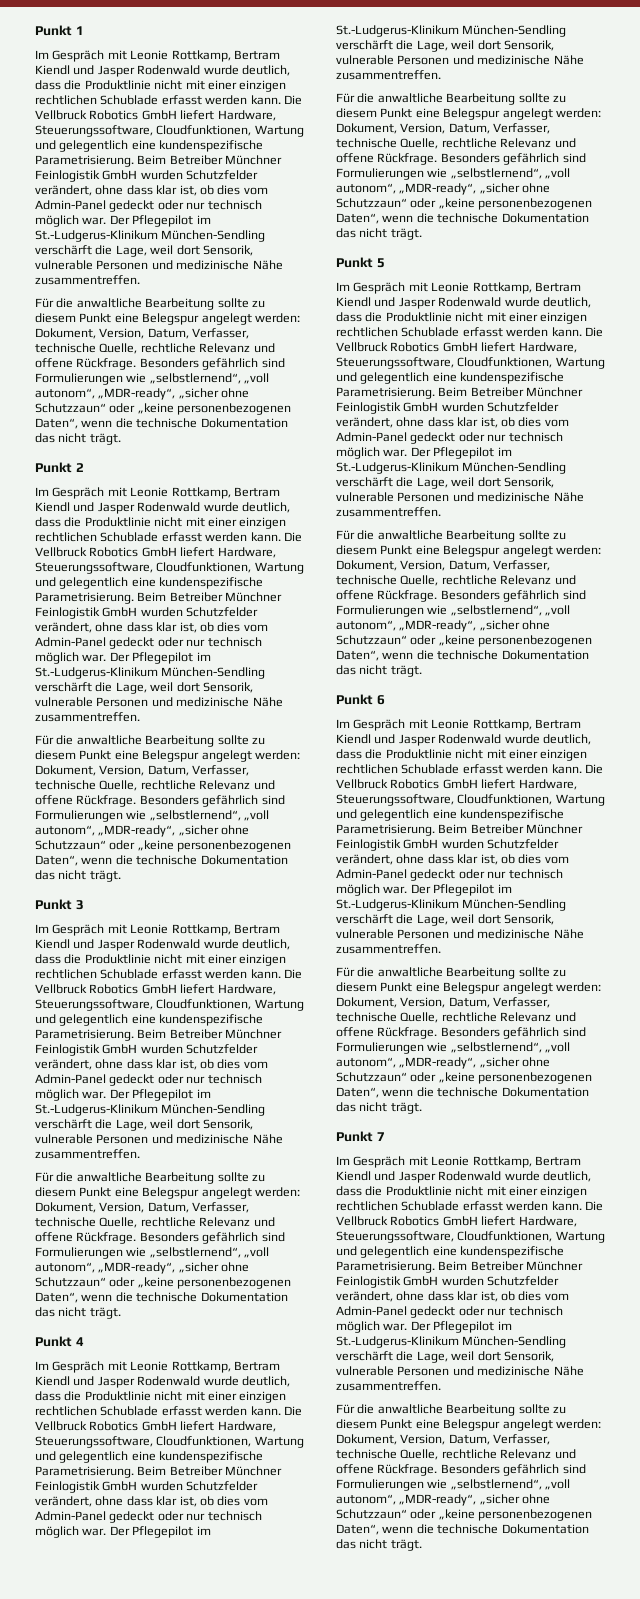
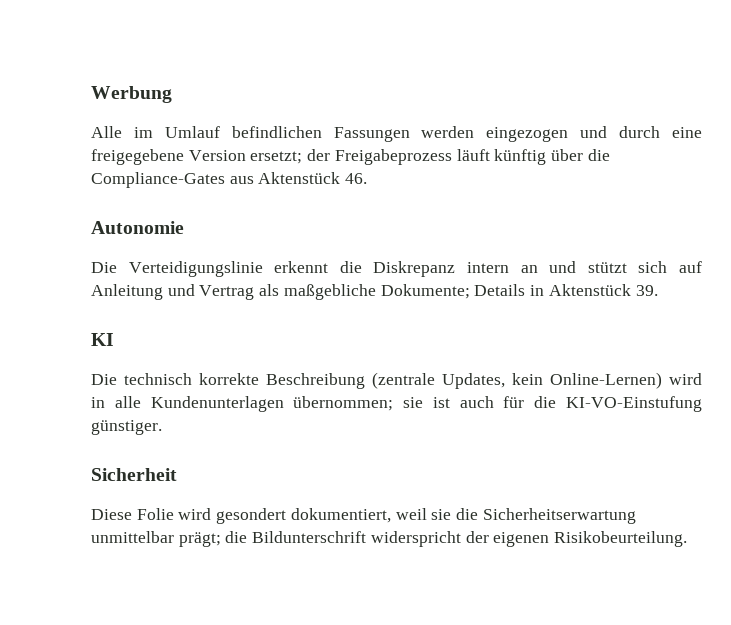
- Punkt 1
- Im Gespräch mit Leonie Rottkamp, Bertram Kiendl und Jasper Rodenwald wurde deutlich, dass die Produktlinie nicht mit einer einzigen rechtlichen Schublade erfasst werden kann. Die Vellbruck Robotics GmbH liefert Hardware, Steuerungssoftware, Cloudfunktionen, Wartung und gelegentlich eine kundenspezifische Parametrisierung. Beim Betreiber Münchner Feinlogistik GmbH wurden Schutzfelder verändert, ohne dass klar ist, ob dies vom Admin-Panel gedeckt oder nur technisch möglich war. Der Pflegepilot im St.-Ludgerus-Klinikum München-Sendling verschärft die Lage, weil dort Sensorik, vulnerable Personen und medizinische Nähe zusammentreffen.
- Für die anwaltliche Bearbeitung sollte zu diesem Punkt eine Belegspur angelegt werden: Dokument, Version, Datum, Verfasser, technische Quelle, rechtliche Relevanz und offene Rückfrage. Besonders gefährlich sind Formulierungen wie „selbstlernend“, „voll autonom“, „MDR-ready“, „sicher ohne Schutzzaun“ oder „keine personenbezogenen Daten“, wenn die technische Dokumentation das nicht trägt.
- Punkt 2
- Im Gespräch mit Leonie Rottkamp, Bertram Kiendl und Jasper Rodenwald wurde deutlich, dass die Produktlinie nicht mit einer einzigen rechtlichen Schublade erfasst werden kann. Die Vellbruck Robotics GmbH liefert Hardware, Steuerungssoftware, Cloudfunktionen, Wartung und gelegentlich eine kundenspezifische Parametrisierung. Beim Betreiber Münchner Feinlogistik GmbH wurden Schutzfelder verändert, ohne dass klar ist, ob dies vom Admin-Panel gedeckt oder nur technisch möglich war. Der Pflegepilot im St.-Ludgerus-Klinikum München-Sendling verschärft die Lage, weil dort Sensorik, vulnerable Personen und medizinische Nähe zusammentreffen.
- Für die anwaltliche Bearbeitung sollte zu diesem Punkt eine Belegspur angelegt werden: Dokument, Version, Datum, Verfasser, technische Quelle, rechtliche Relevanz und offene Rückfrage. Besonders gefährlich sind Formulierungen wie „selbstlernend“, „voll autonom“, „MDR-ready“, „sicher ohne Schutzzaun“ oder „keine personenbezogenen Daten“, wenn die technische Dokumentation das nicht trägt.
- Punkt 3
- Im Gespräch mit Leonie Rottkamp, Bertram Kiendl und Jasper Rodenwald wurde deutlich, dass die Produktlinie nicht mit einer einzigen rechtlichen Schublade erfasst werden kann. Die Vellbruck Robotics GmbH liefert Hardware, Steuerungssoftware, Cloudfunktionen, Wartung und gelegentlich eine kundenspezifische Parametrisierung. Beim Betreiber Münchner Feinlogistik GmbH wurden Schutzfelder verändert, ohne dass klar ist, ob dies vom Admin-Panel gedeckt oder nur technisch möglich war. Der Pflegepilot im St.-Ludgerus-Klinikum München-Sendling verschärft die Lage, weil dort Sensorik, vulnerable Personen und medizinische Nähe zusammentreffen.
- Für die anwaltliche Bearbeitung sollte zu diesem Punkt eine Belegspur angelegt werden: Dokument, Version, Datum, Verfasser, technische Quelle, rechtliche Relevanz und offene Rückfrage. Besonders gefährlich sind Formulierungen wie „selbstlernend“, „voll autonom“, „MDR-ready“, „sicher ohne Schutzzaun“ oder „keine personenbezogenen Daten“, wenn die technische Dokumentation das nicht trägt.
- Punkt 4
- Im Gespräch mit Leonie Rottkamp, Bertram Kiendl und Jasper Rodenwald wurde deutlich, dass die Produktlinie nicht mit einer einzigen rechtlichen Schublade erfasst werden kann. Die Vellbruck Robotics GmbH liefert Hardware, Steuerungssoftware, Cloudfunktionen, Wartung und gelegentlich eine kundenspezifische Parametrisierung. Beim Betreiber Münchner Feinlogistik GmbH wurden Schutzfelder verändert, ohne dass klar ist, ob dies vom Admin-Panel gedeckt oder nur technisch möglich war. Der Pflegepilot im St.-Ludgerus-Klinikum München-Sendling verschärft die Lage, weil dort Sensorik, vulnerable Personen und medizinische Nähe zusammentreffen.
- Für die anwaltliche Bearbeitung sollte zu diesem Punkt eine Belegspur angelegt werden: Dokument, Version, Datum, Verfasser, technische Quelle, rechtliche Relevanz und offene Rückfrage. Besonders gefährlich sind Formulierungen wie „selbstlernend“, „voll autonom“, „MDR-ready“, „sicher ohne Schutzzaun“ oder „keine personenbezogenen Daten“, wenn die technische Dokumentation das nicht trägt.
- Punkt 5
- Im Gespräch mit Leonie Rottkamp, Bertram Kiendl und Jasper Rodenwald wurde deutlich, dass die Produktlinie nicht mit einer einzigen rechtlichen Schublade erfasst werden kann. Die Vellbruck Robotics GmbH liefert Hardware, Steuerungssoftware, Cloudfunktionen, Wartung und gelegentlich eine kundenspezifische Parametrisierung. Beim Betreiber Münchner Feinlogistik GmbH wurden Schutzfelder verändert, ohne dass klar ist, ob dies vom Admin-Panel gedeckt oder nur technisch möglich war. Der Pflegepilot im St.-Ludgerus-Klinikum München-Sendling verschärft die Lage, weil dort Sensorik, vulnerable Personen und medizinische Nähe zusammentreffen.
- Für die anwaltliche Bearbeitung sollte zu diesem Punkt eine Belegspur angelegt werden: Dokument, Version, Datum, Verfasser, technische Quelle, rechtliche Relevanz und offene Rückfrage. Besonders gefährlich sind Formulierungen wie „selbstlernend“, „voll autonom“, „MDR-ready“, „sicher ohne Schutzzaun“ oder „keine personenbezogenen Daten“, wenn die technische Dokumentation das nicht trägt.
- Punkt 6
- Im Gespräch mit Leonie Rottkamp, Bertram Kiendl und Jasper Rodenwald wurde deutlich, dass die Produktlinie nicht mit einer einzigen rechtlichen Schublade erfasst werden kann. Die Vellbruck Robotics GmbH liefert Hardware, Steuerungssoftware, Cloudfunktionen, Wartung und gelegentlich eine kundenspezifische Parametrisierung. Beim Betreiber Münchner Feinlogistik GmbH wurden Schutzfelder verändert, ohne dass klar ist, ob dies vom Admin-Panel gedeckt oder nur technisch möglich war. Der Pflegepilot im St.-Ludgerus-Klinikum München-Sendling verschärft die Lage, weil dort Sensorik, vulnerable Personen und medizinische Nähe zusammentreffen.
- Für die anwaltliche Bearbeitung sollte zu diesem Punkt eine Belegspur angelegt werden: Dokument, Version, Datum, Verfasser, technische Quelle, rechtliche Relevanz und offene Rückfrage. Besonders gefährlich sind Formulierungen wie „selbstlernend“, „voll autonom“, „MDR-ready“, „sicher ohne Schutzzaun“ oder „keine personenbezogenen Daten“, wenn die technische Dokumentation das nicht trägt.
- Punkt 7
- Im Gespräch mit Leonie Rottkamp, Bertram Kiendl und Jasper Rodenwald wurde deutlich, dass die Produktlinie nicht mit einer einzigen rechtlichen Schublade erfasst werden kann. Die Vellbruck Robotics GmbH liefert Hardware, Steuerungssoftware, Cloudfunktionen, Wartung und gelegentlich eine kundenspezifische Parametrisierung. Beim Betreiber Münchner Feinlogistik GmbH wurden Schutzfelder verändert, ohne dass klar ist, ob dies vom Admin-Panel gedeckt oder nur technisch möglich war. Der Pflegepilot im St.-Ludgerus-Klinikum München-Sendling verschärft die Lage, weil dort Sensorik, vulnerable Personen und medizinische Nähe zusammentreffen.
- Für die anwaltliche Bearbeitung sollte zu diesem Punkt eine Belegspur angelegt werden: Dokument, Version, Datum, Verfasser, technische Quelle, rechtliche Relevanz und offene Rückfrage. Besonders gefährlich sind Formulierungen wie „selbstlernend“, „voll autonom“, „MDR-ready“, „sicher ohne Schutzzaun“ oder „keine personenbezogenen Daten“, wenn die technische Dokumentation das nicht trägt.
+ Werbung
+ Alle im Umlauf befindlichen Fassungen werden eingezogen und durch eine freigegebene Version ersetzt; der Freigabeprozess läuft künftig über die Compliance-Gates aus Aktenstück 46.
+ Autonomie
+ Die Verteidigungslinie erkennt die Diskrepanz intern an und stützt sich auf Anleitung und Vertrag als maßgebliche Dokumente; Details in Aktenstück 39.
+ KI
+ Die technisch korrekte Beschreibung (zentrale Updates, kein Online-Lernen) wird in alle Kundenunterlagen übernommen; sie ist auch für die KI-VO-Einstufung günstiger.
+ Sicherheit
+ Diese Folie wird gesondert dokumentiert, weil sie die Sicherheitserwartung unmittelbar prägt; die Bildunterschrift widerspricht der eigenen Risikobeurteilung.

